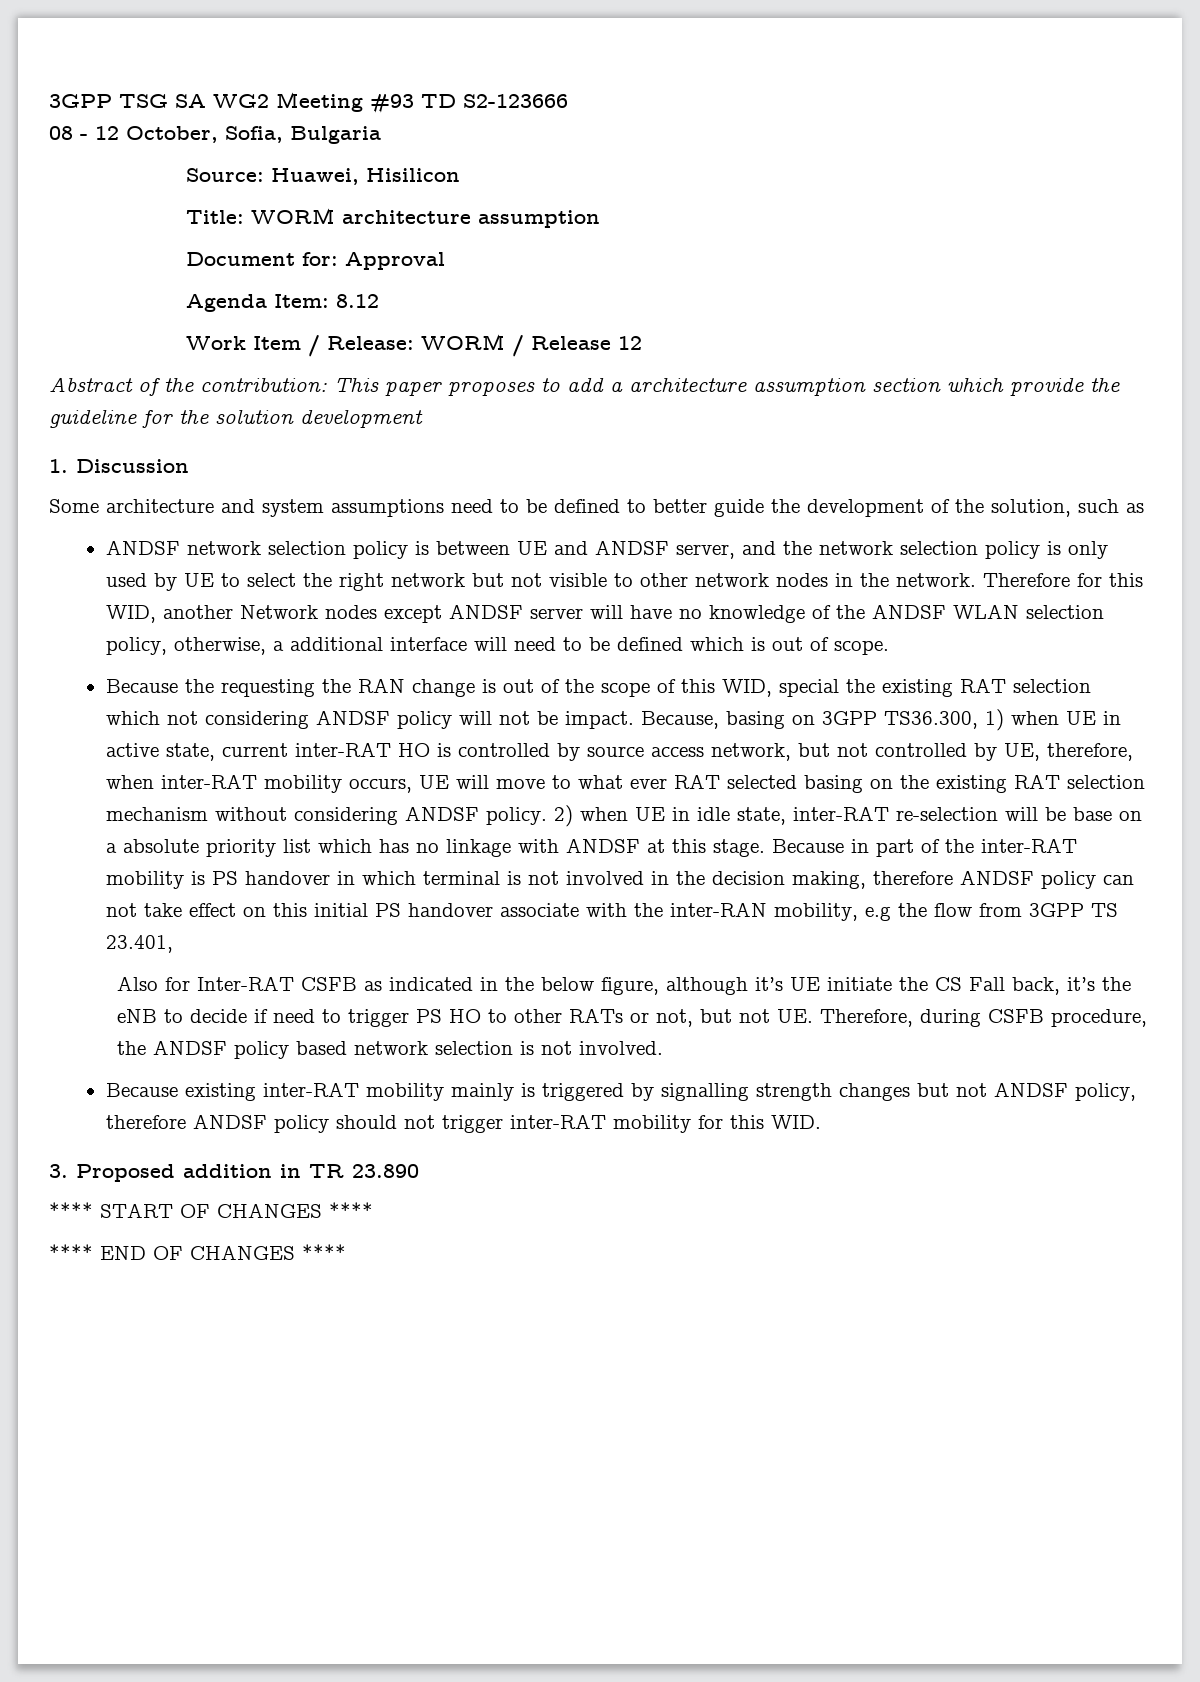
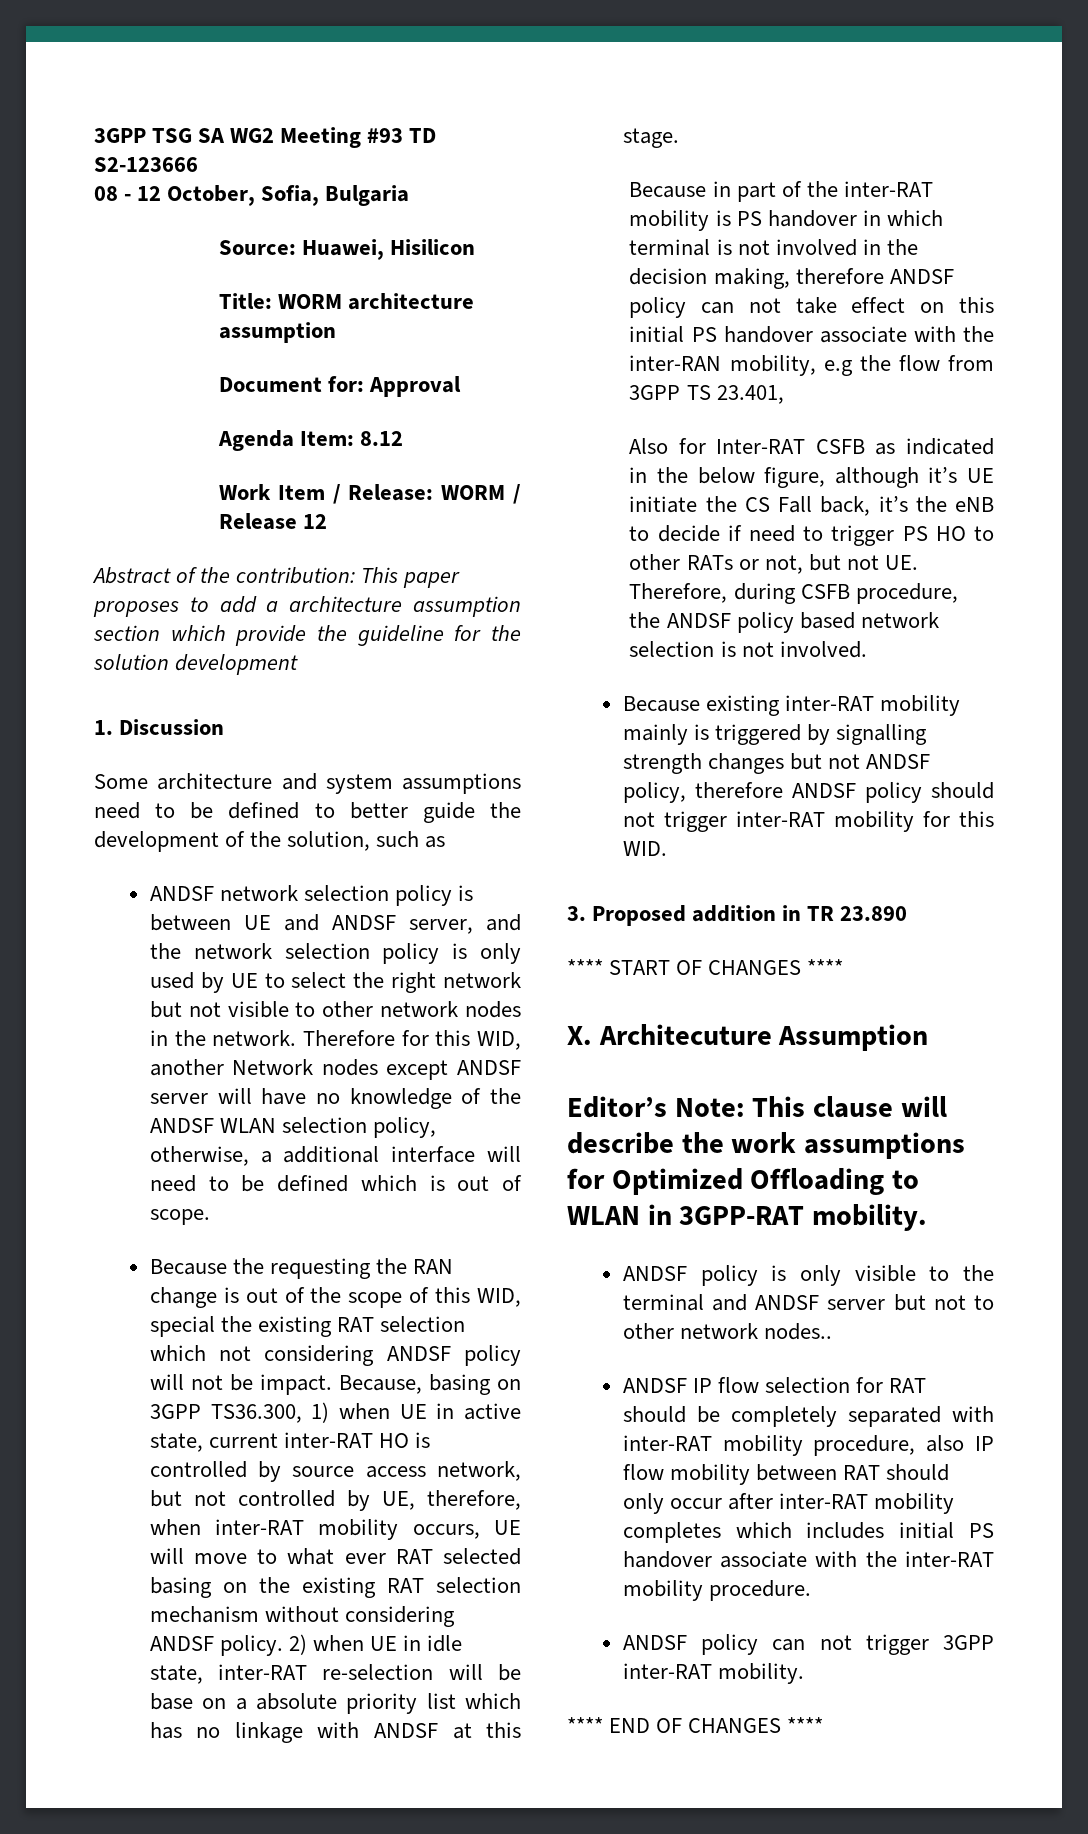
- 2) when UE in idle state, inter-RAT re-selection will be base on a absolute priority list which has no linkage with ANDSF at this stage. Because in part of the inter-RAT mobility is PS handover in which terminal is not involved in the decision making, therefore ANDSF policy can not take effect on this initial PS handover associate with the inter-RAN mobility, e.g the flow from 3GPP TS 23.401,
+ 2) when UE in idle state, inter-RAT re-selection will be base on a absolute priority list which has no linkage with ANDSF at this stage.
+ Because in part of the inter-RAT mobility is PS handover in which terminal is not involved in the decision making, therefore ANDSF policy can not take effect on this initial PS handover associate with the inter-RAN mobility, e.g the flow from 3GPP TS 23.401,
+ X. Architecuture Assumption
+ Editor’s Note: This clause will describe the work assumptions for Optimized Offloading to WLAN in 3GPP-RAT mobility.
+ ANDSF policy is only visible to the terminal and ANDSF server but not to other network nodes..
+ ANDSF IP flow selection for RAT should be completely separated with inter-RAT mobility procedure, also IP flow mobility between RAT should only occur after inter-RAT mobility completes which includes initial PS handover associate with the inter-RAT mobility procedure.
+ ANDSF policy can not trigger 3GPP inter-RAT mobility.

